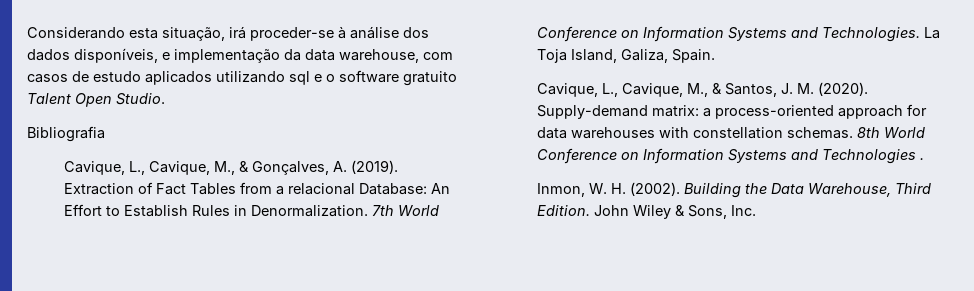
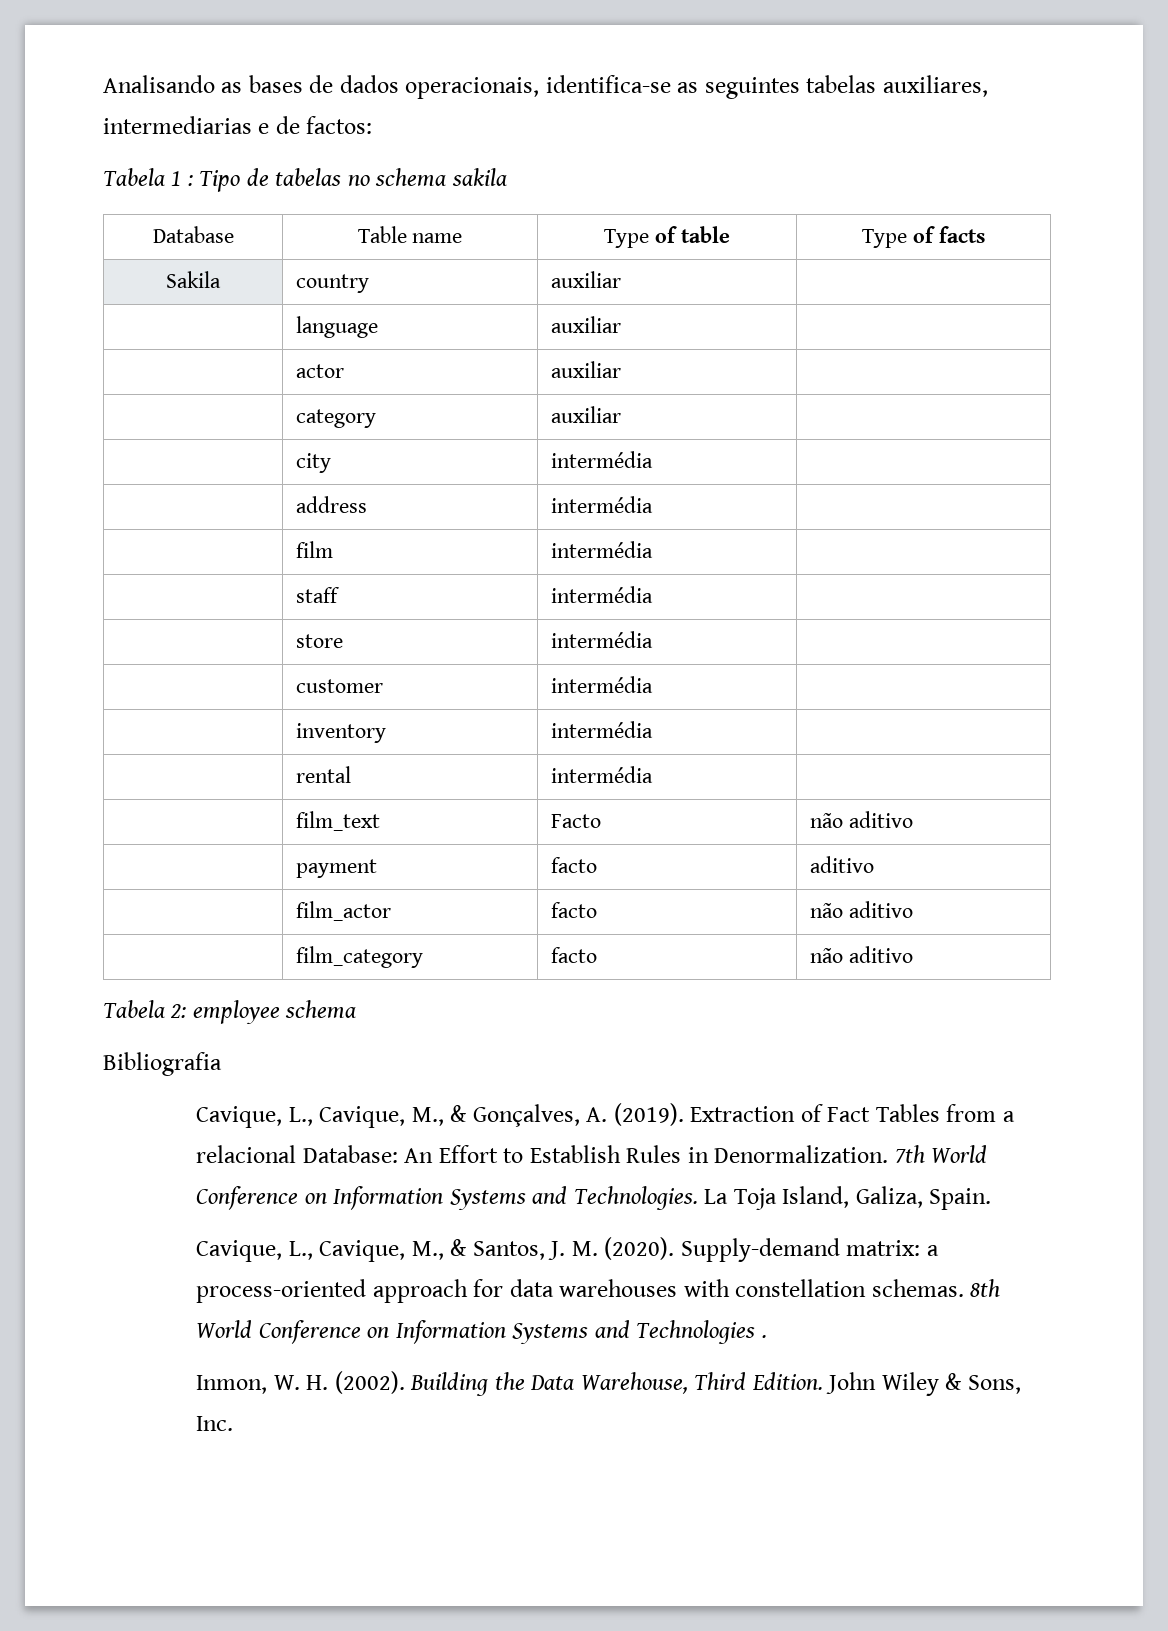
- Considerando esta situação, irá proceder-se à análise dos dados disponíveis, e implementação da data warehouse, com casos de estudo aplicados utilizando sql e o software gratuito Talent Open Studio.
+ Analisando as bases de dados operacionais, identifica-se as seguintes tabelas auxiliares, intermediarias e de factos:
+ Tabela 1 : Tipo de tabelas no schema sakila
+ Database | Table name | Type of table | Type of facts
+ Sakila | country | auxiliar |
+ | language | auxiliar |
+ | actor | auxiliar |
+ | category | auxiliar |
+ | city | intermédia |
+ | address | intermédia |
+ | film | intermédia |
+ | staff | intermédia |
+ | store | intermédia |
+ | customer | intermédia |
+ | inventory | intermédia |
+ | rental | intermédia |
+ | film_text | Facto | não aditivo
+ | payment | facto | aditivo
+ | film_actor | facto | não aditivo
+ | film_category | facto | não aditivo
+ Tabela 2: employee schema

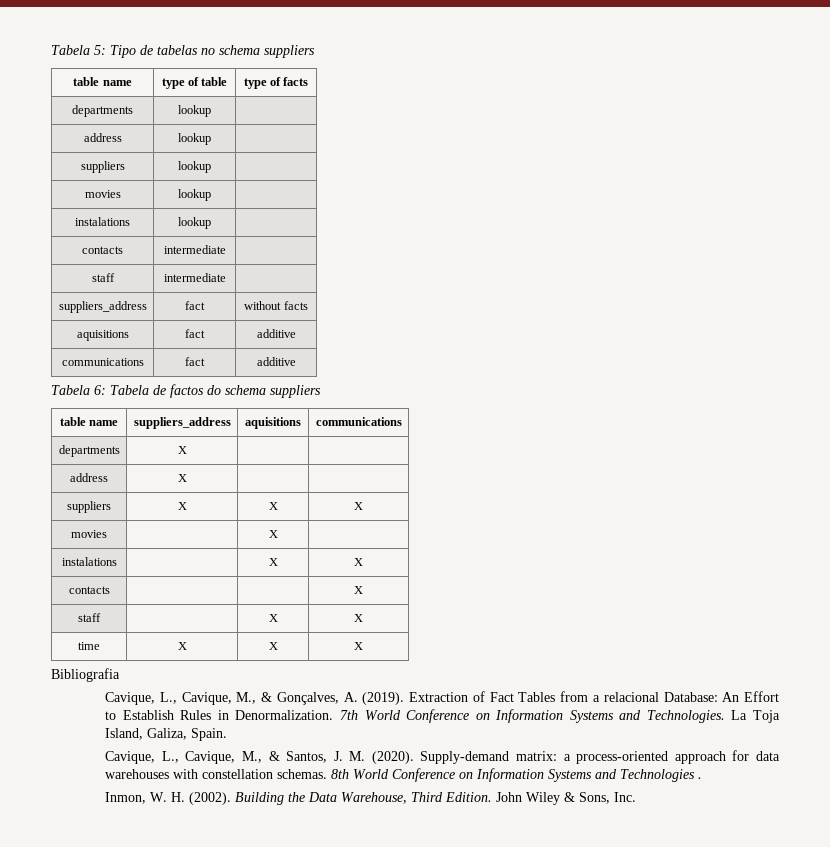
- Analisando as bases de dados operacionais, identifica-se as seguintes tabelas auxiliares, intermediarias e de factos:
- Tabela 1 : Tipo de tabelas no schema sakila
- Database | Table name | Type of table | Type of facts
+ Tabela 5: Tipo de tabelas no schema suppliers
+ table name | type of table | type of facts
- Sakila | country | auxiliar |
- | language | auxiliar |
- | actor | auxiliar |
- | category | auxiliar |
- | city | intermédia |
- | address | intermédia |
- | film | intermédia |
- | staff | intermédia |
- | store | intermédia |
- | customer | intermédia |
- | inventory | intermédia |
- | rental | intermédia |
- | film_text | Facto | não aditivo
- | payment | facto | aditivo
- | film_actor | facto | não aditivo
- | film_category | facto | não aditivo
- Tabela 2: employee schema
+ departments | lookup |
+ address | lookup |
+ suppliers | lookup |
+ movies | lookup |
+ instalations | lookup |
+ contacts | intermediate |
+ staff | intermediate |
+ suppliers_address | fact | without facts
+ aquisitions | fact | additive
+ communications | fact | additive
+ Tabela 6: Tabela de factos do schema suppliers
+ table name | suppliers_address | aquisitions | communications
+ departments | X | |
+ address | X | |
+ suppliers | X | X | X
+ movies | | X |
+ instalations | | X | X
+ contacts | | | X
+ staff | | X | X
+ time | X | X | X

